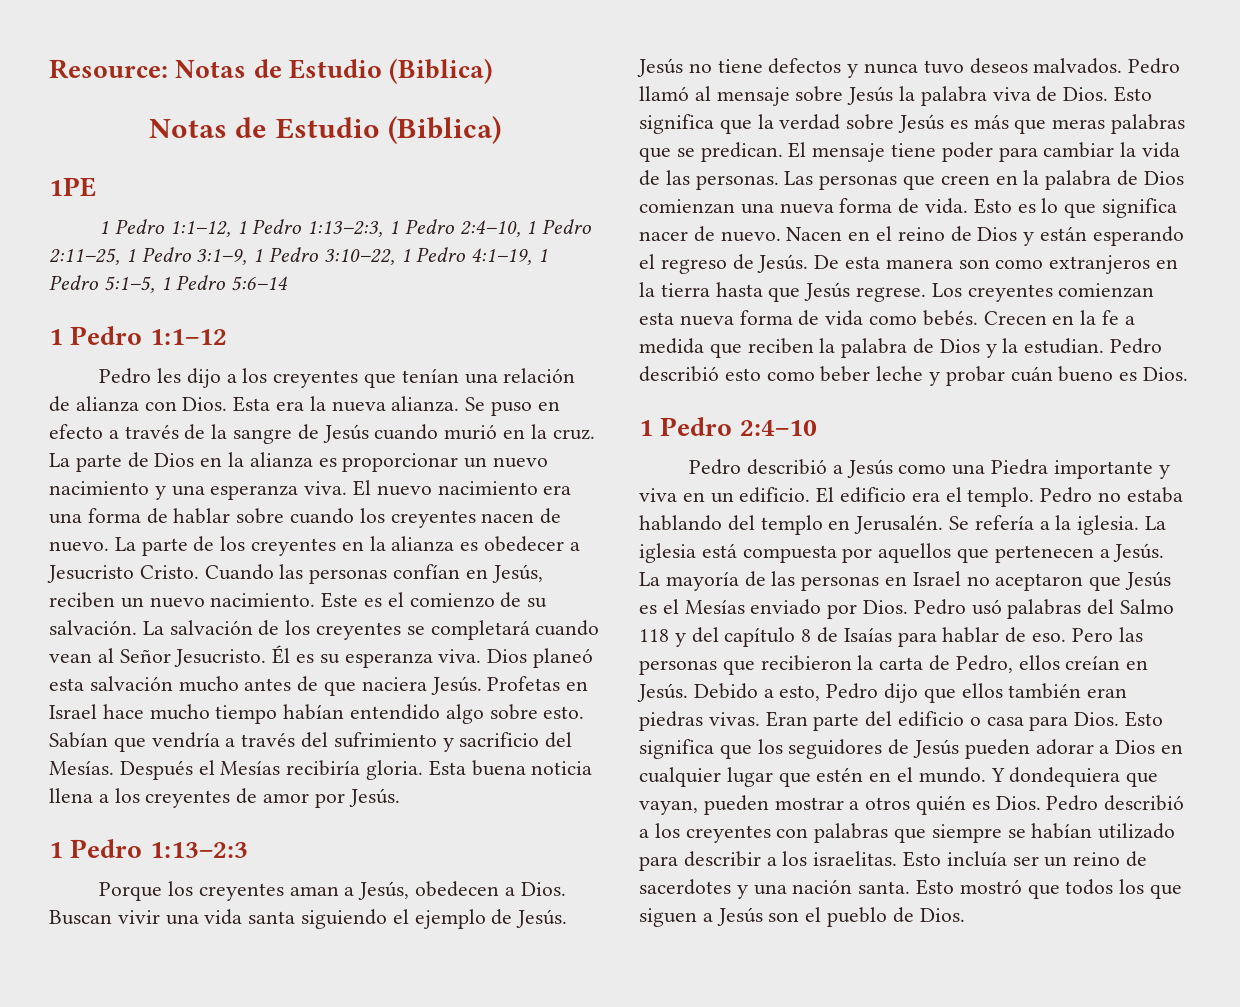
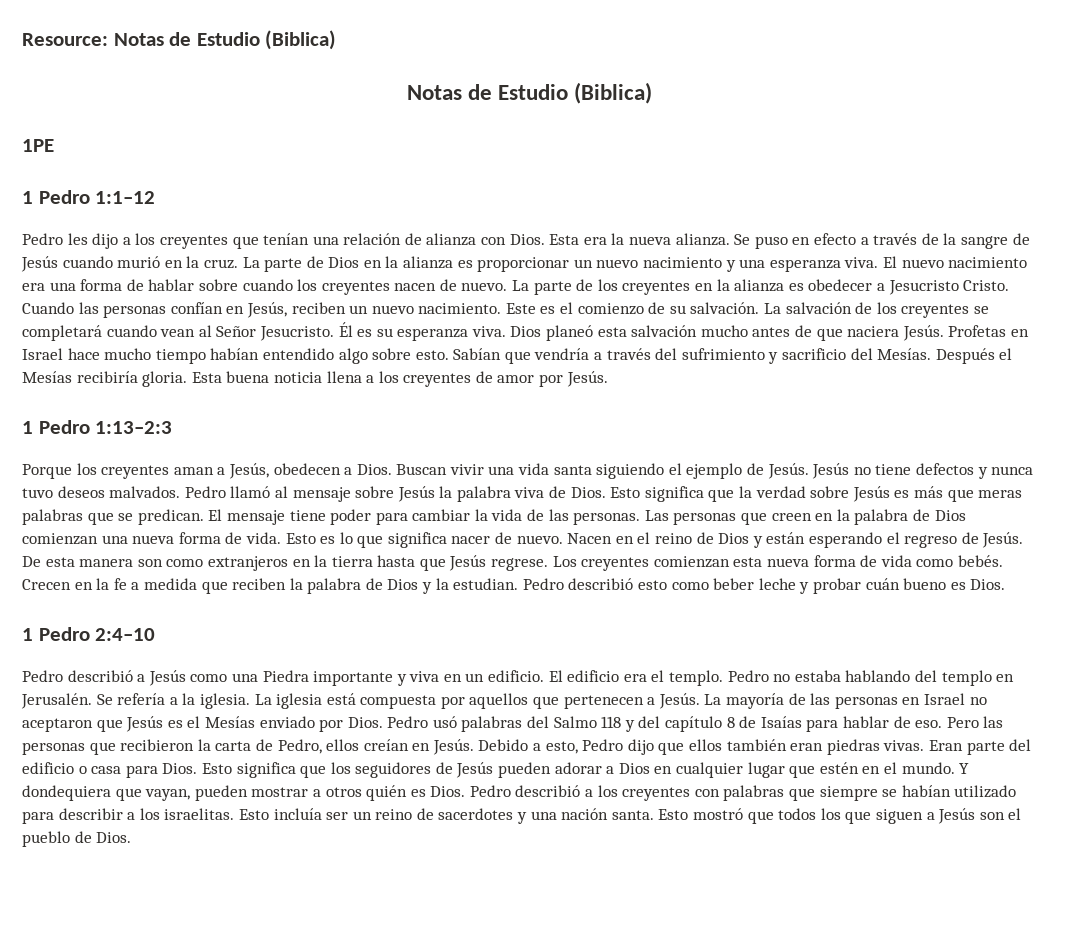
- 1 Pedro 1:1–12, 1 Pedro 1:13–2:3, 1 Pedro 2:4–10, 1 Pedro 2:11–25, 1 Pedro 3:1–9, 1 Pedro 3:10–22, 1 Pedro 4:1–19, 1 Pedro 5:1–5, 1 Pedro 5:6–14

